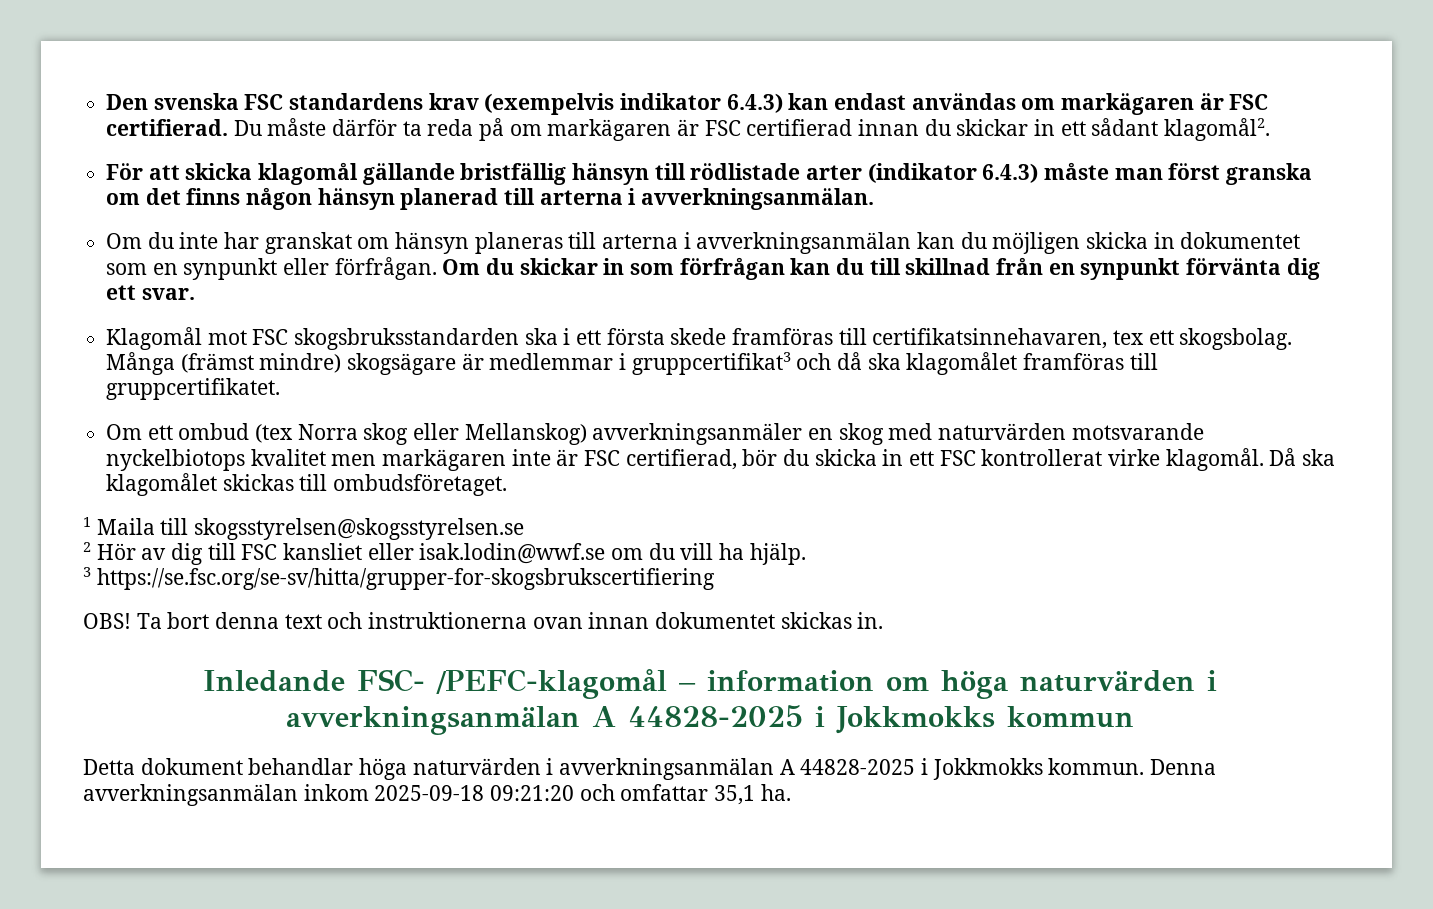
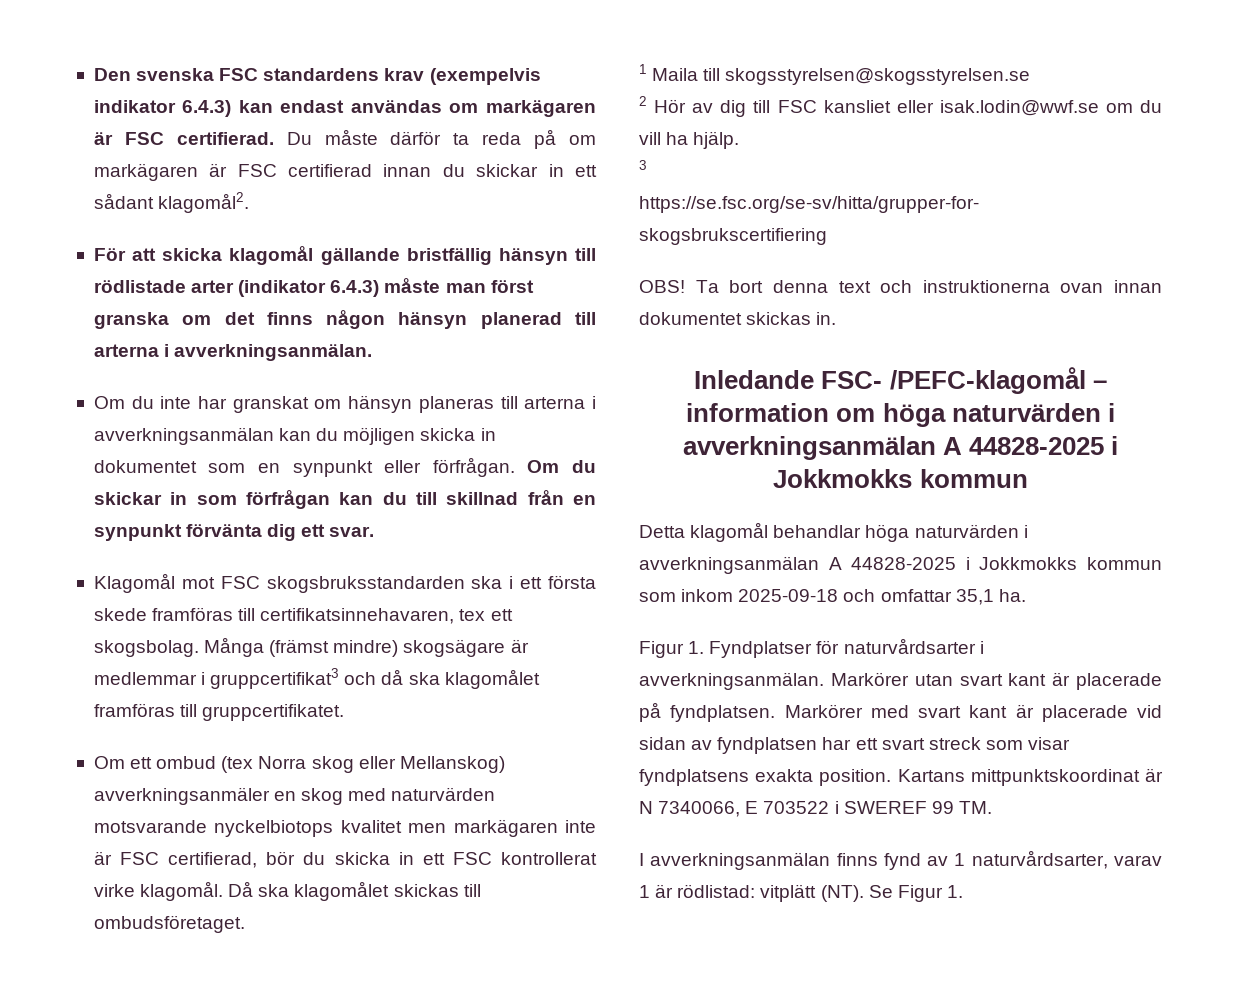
- Detta dokument behandlar höga naturvärden i avverkningsanmälan A 44828-2025 i Jokkmokks kommun. Denna avverkningsanmälan inkom 2025-09-18 09:21:20 och omfattar 35,1 ha.
+ Detta klagomål behandlar höga naturvärden i avverkningsanmälan A 44828-2025 i Jokkmokks kommun som inkom 2025-09-18 och omfattar 35,1 ha.
+ Figur 1. Fyndplatser för naturvårdsarter i avverkningsanmälan. Markörer utan svart kant är placerade på fyndplatsen. Markörer med svart kant är placerade vid sidan av fyndplatsen har ett svart streck som visar fyndplatsens exakta position. Kartans mittpunktskoordinat är N 7340066, E 703522 i SWEREF 99 TM.
+ I avverkningsanmälan finns fynd av 1 naturvårdsarter, varav 1 är rödlistad: vitplätt (NT). Se Figur 1.

